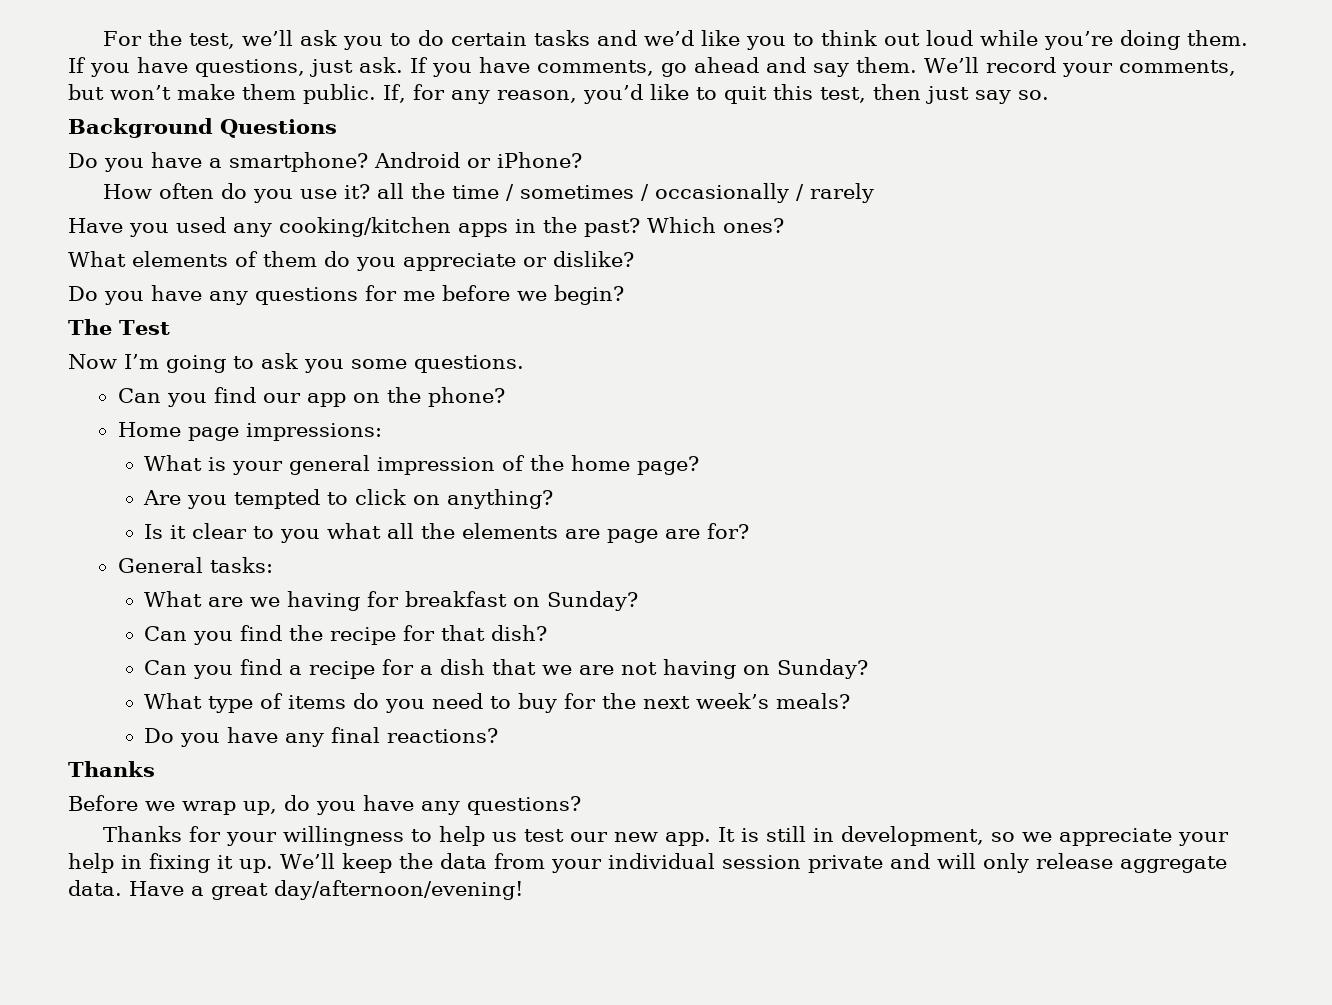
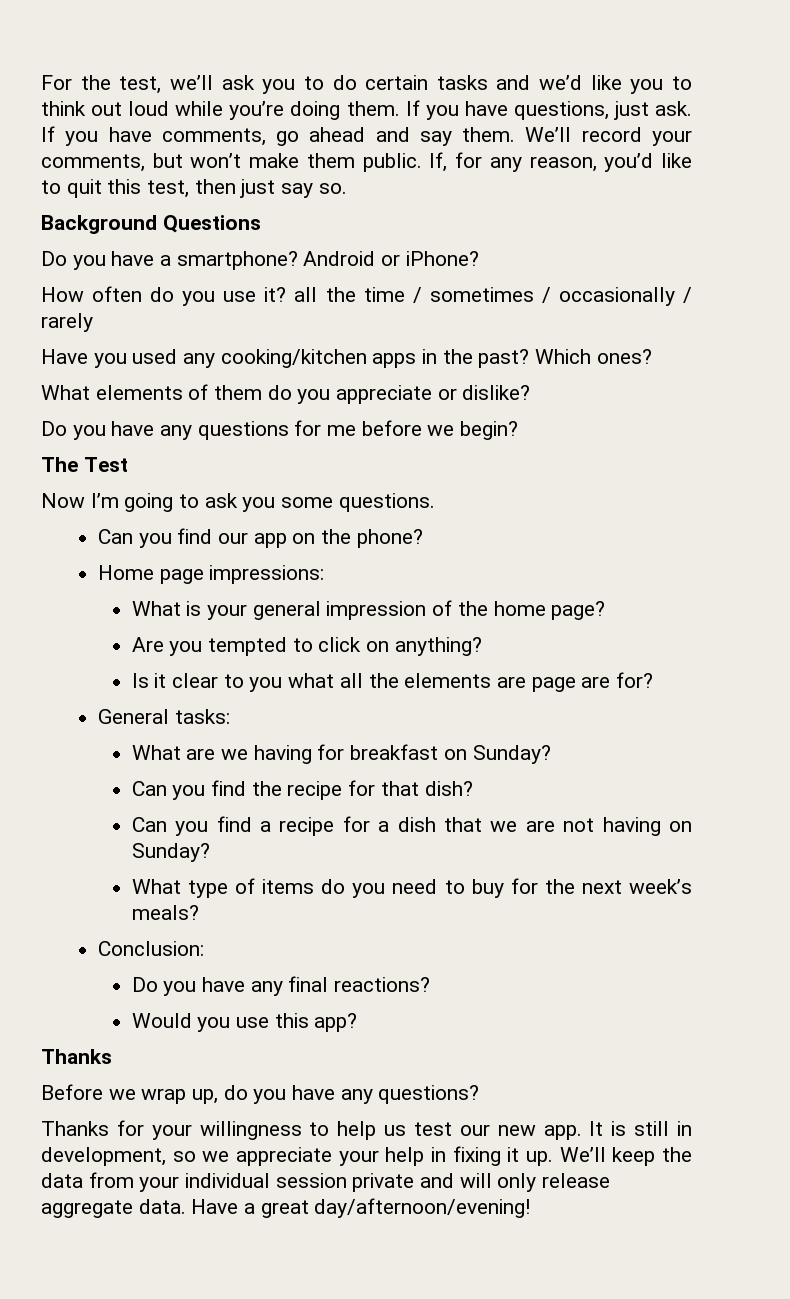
+ Conclusion:
+ Would you use this app?

